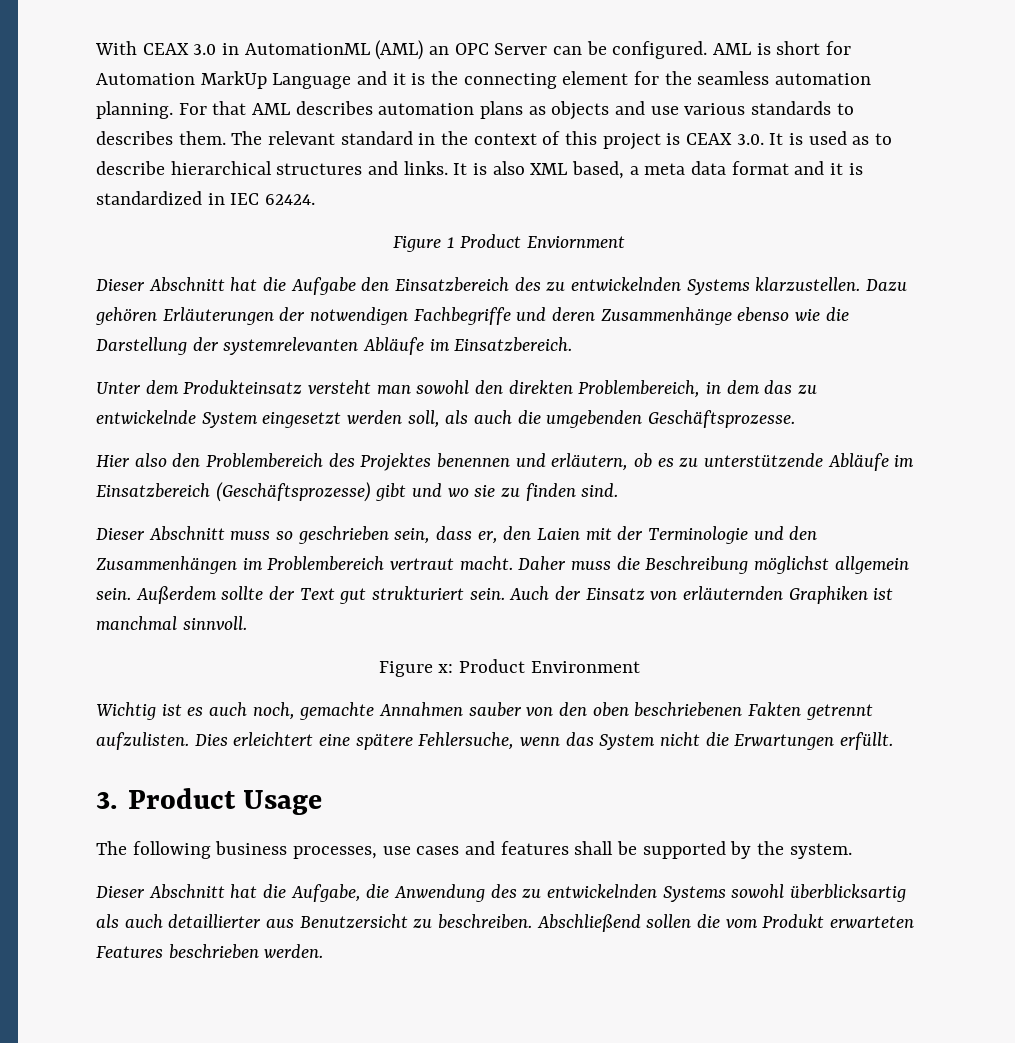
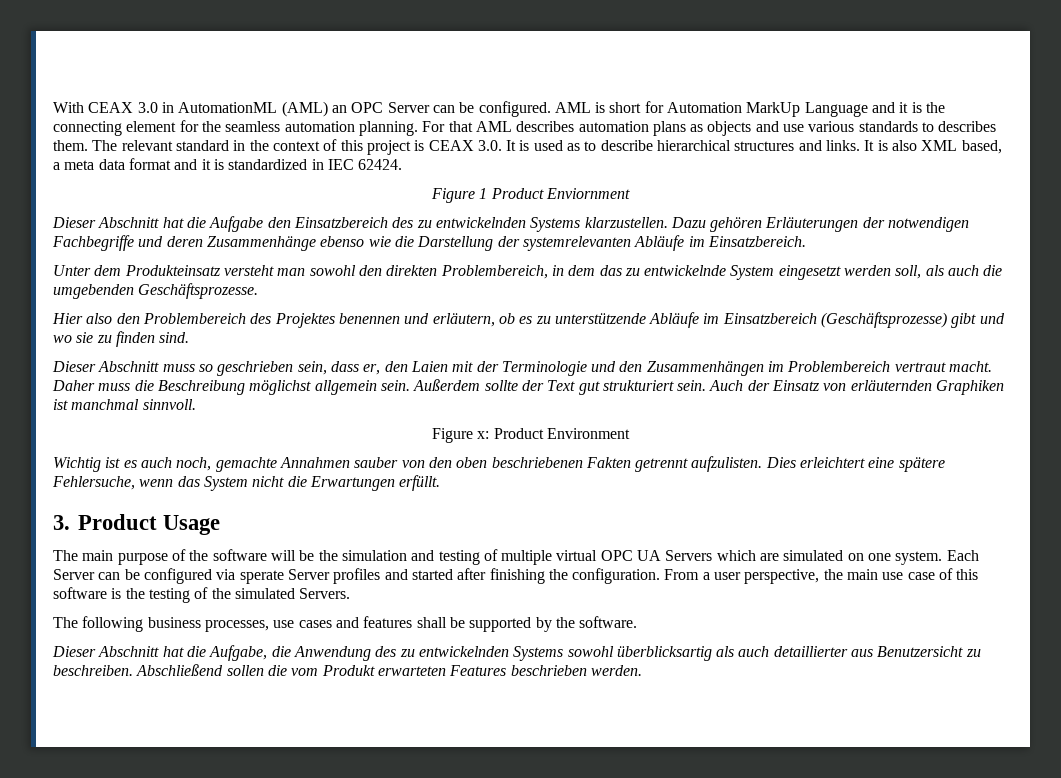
+ The main purpose of the software will be the simulation and testing of multiple virtual OPC UA Servers which are simulated on one system. Each Server can be configured via sperate Server profiles and started after finishing the configuration. From a user perspective, the main use case of this software is the testing of the simulated Servers.
- The following business processes, use cases and features shall be supported by the system.
+ The following business processes, use cases and features shall be supported by the software.

